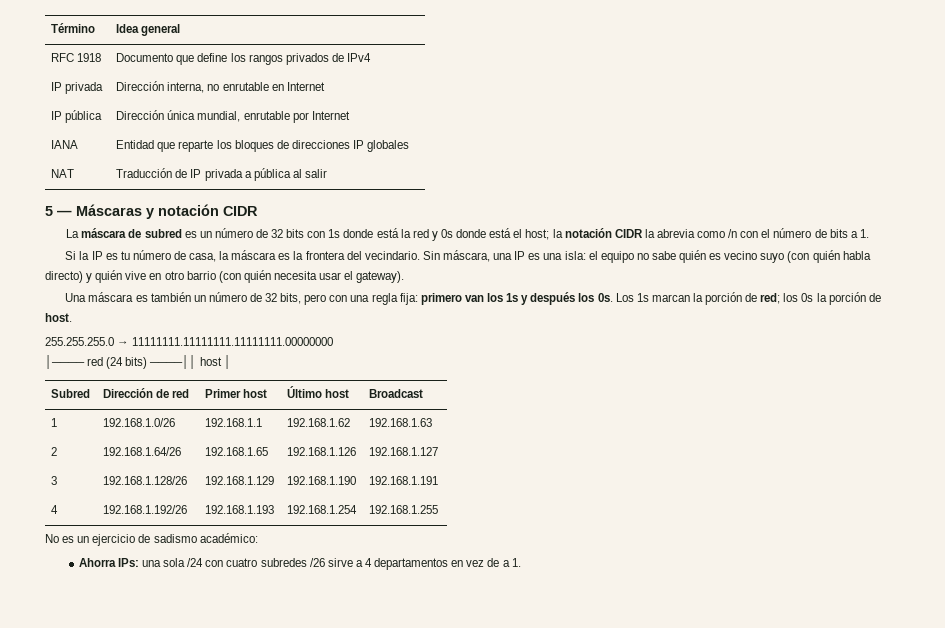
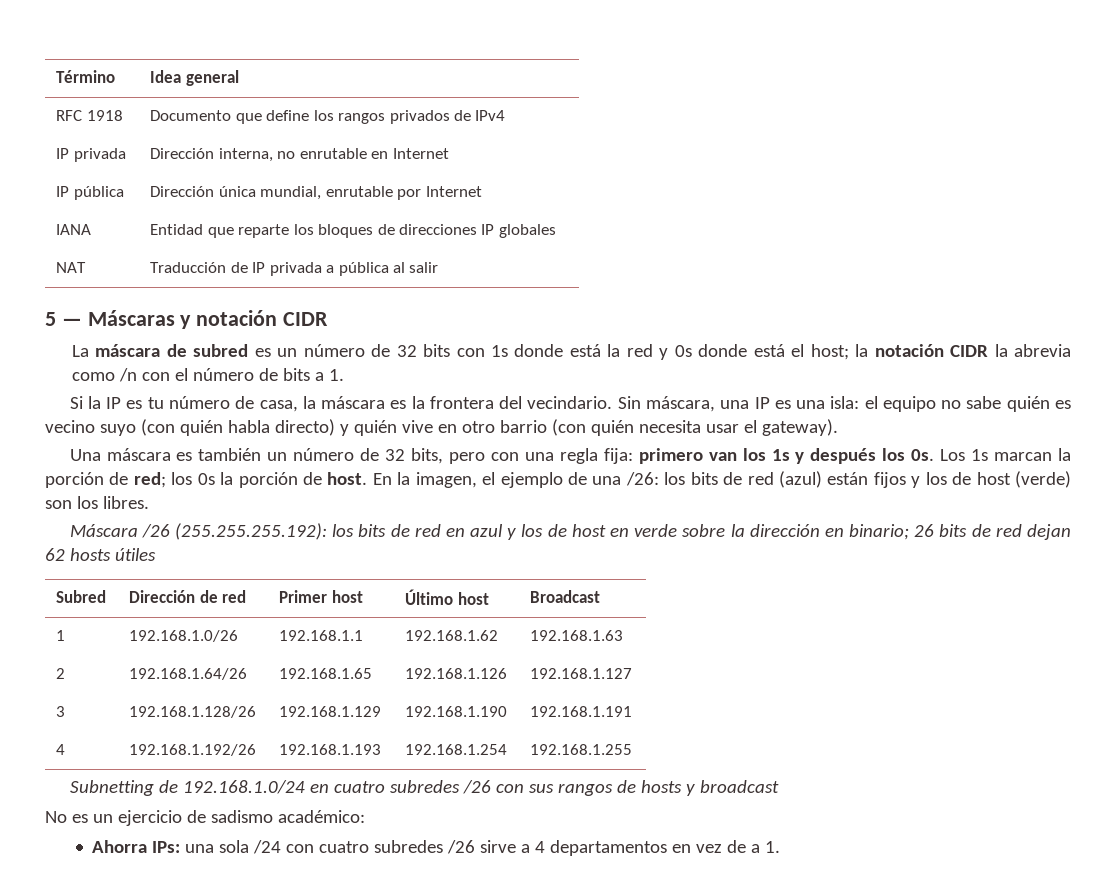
- Los 1s marcan la porción de red; los 0s la porción de host.
- 255.255.255.0 → 11111111.11111111.11111111.00000000
- │──── red (24 bits) ────││ host │
+ Los 1s marcan la porción de red; los 0s la porción de host. En la imagen, el ejemplo de una /26: los bits de red (azul) están fijos y los de host (verde) son los libres.
+ Máscara /26 (255.255.255.192): los bits de red en azul y los de host en verde sobre la dirección en binario; 26 bits de red dejan 62 hosts útiles
+ Subnetting de 192.168.1.0/24 en cuatro subredes /26 con sus rangos de hosts y broadcast

